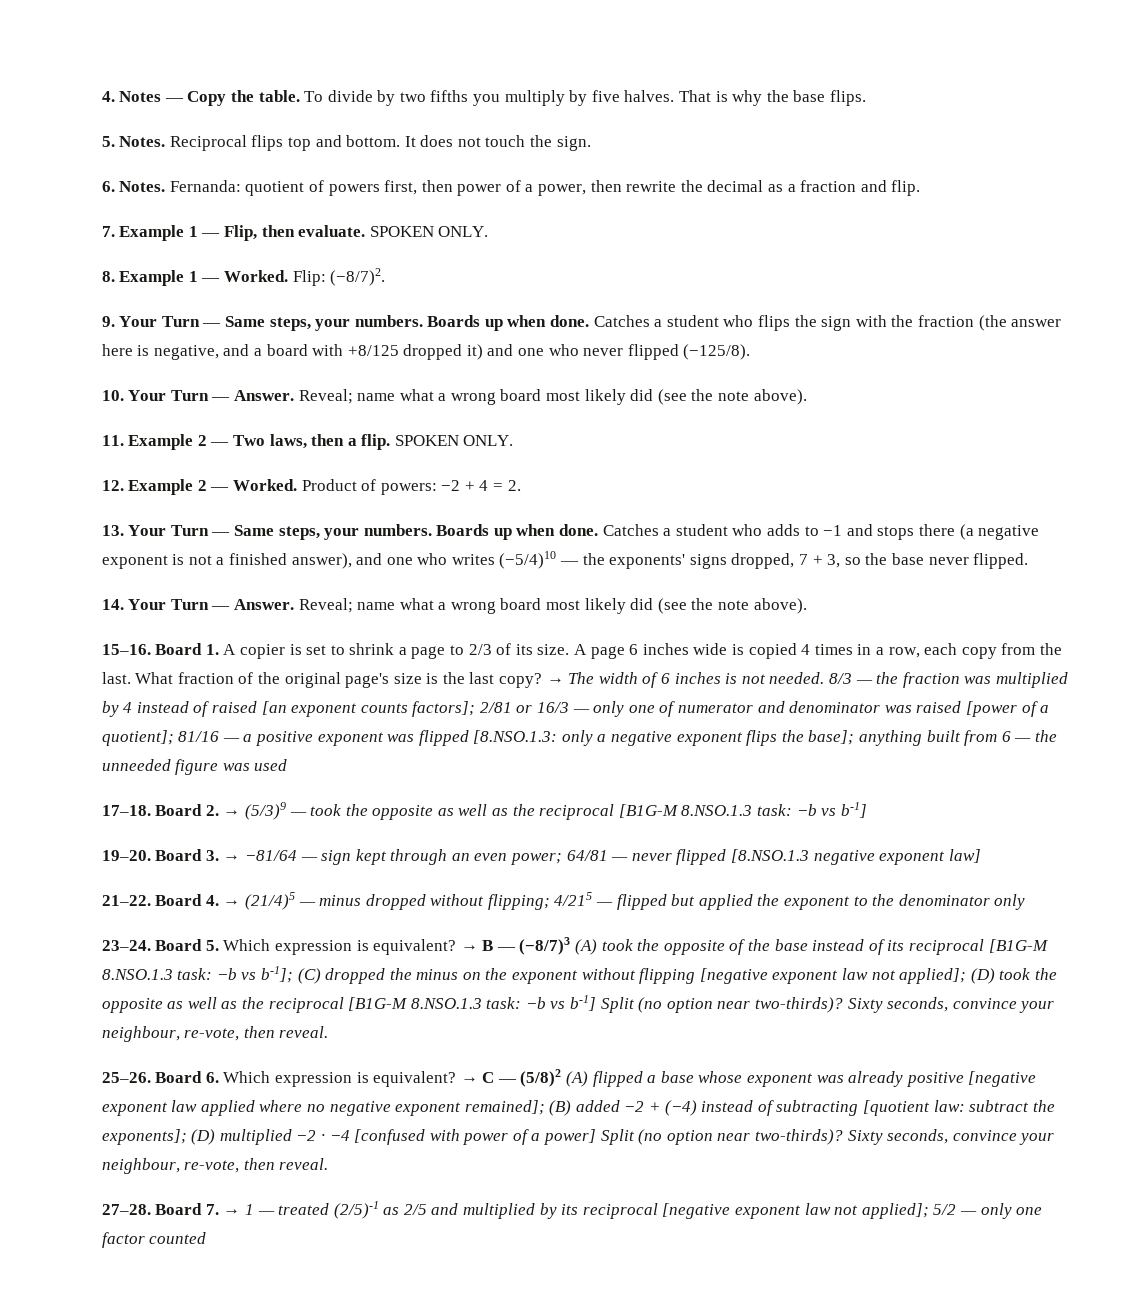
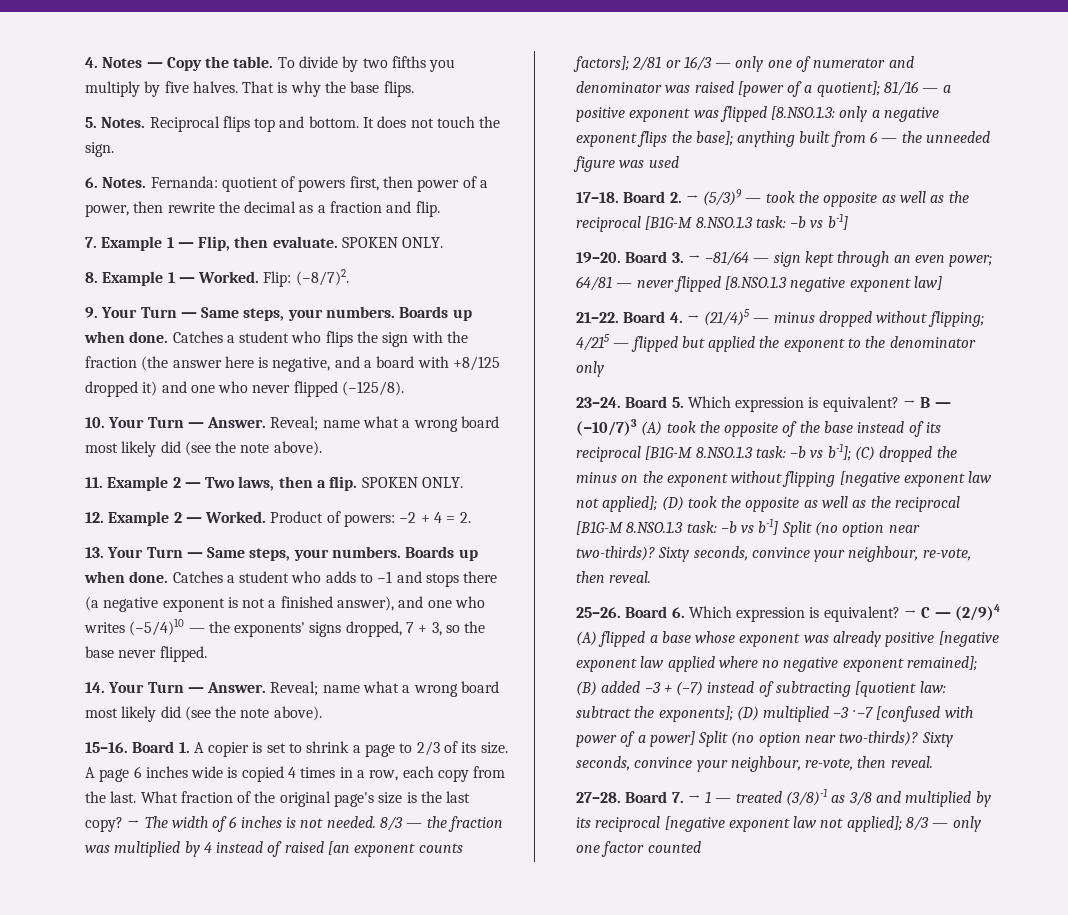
- → B — (−8/7)3 (A) took the opposite of the base instead of its reciprocal [B1G-M 8.NSO.1.3 task: −b vs b-1]; (C) dropped the minus on the exponent without flipping [negative exponent law not applied]; (D) took the opposite as well as the reciprocal [B1G-M 8.NSO.1.3 task: −b vs b-1] Split (no option near two-thirds)?
+ → B — (−10/7)3 (A) took the opposite of the base instead of its reciprocal [B1G-M 8.NSO.1.3 task: −b vs b-1]; (C) dropped the minus on the exponent without flipping [negative exponent law not applied]; (D) took the opposite as well as the reciprocal [B1G-M 8.NSO.1.3 task: −b vs b-1] Split (no option near two-thirds)?
- → C — (5/8)2 (A) flipped a base whose exponent was already positive [negative exponent law applied where no negative exponent remained]; (B) added −2 + (−4) instead of subtracting [quotient law: subtract the exponents]; (D) multiplied −2 · −4 [confused with power of a power] Split (no option near two-thirds)?
+ → C — (2/9)4 (A) flipped a base whose exponent was already positive [negative exponent law applied where no negative exponent remained]; (B) added −3 + (−7) instead of subtracting [quotient law: subtract the exponents]; (D) multiplied −3 · −7 [confused with power of a power] Split (no option near two-thirds)?
- Board 7. → 1 — treated (2/5)-1 as 2/5 and multiplied by its reciprocal [negative exponent law not applied]; 5/2 — only one factor counted
+ Board 7. → 1 — treated (3/8)-1 as 3/8 and multiplied by its reciprocal [negative exponent law not applied]; 8/3 — only one factor counted

